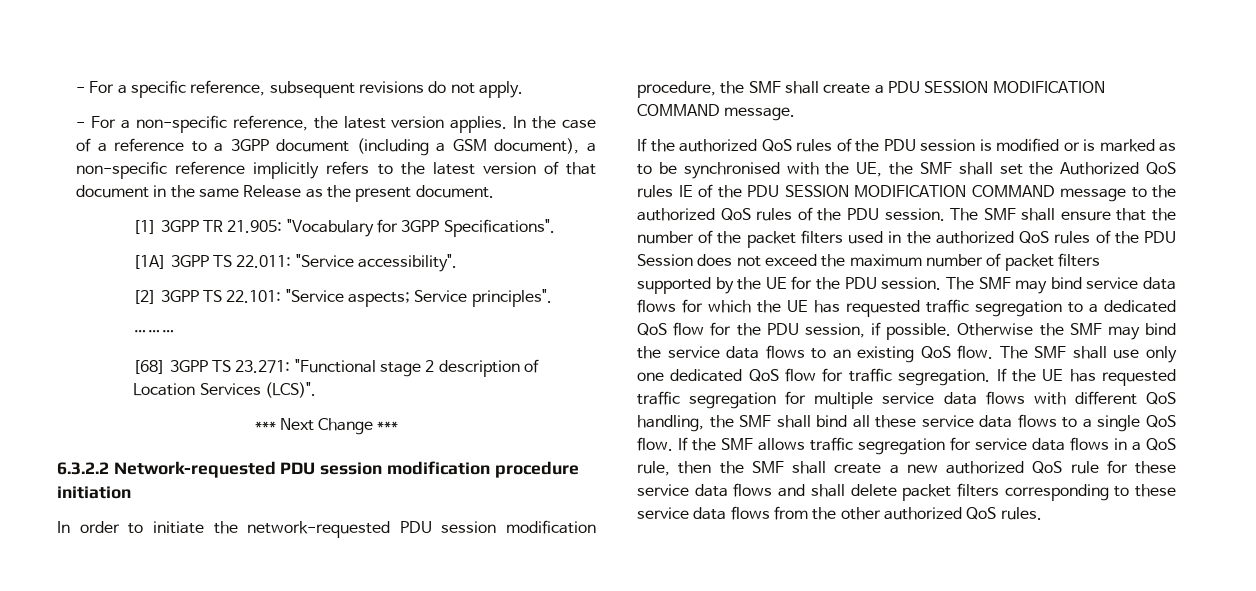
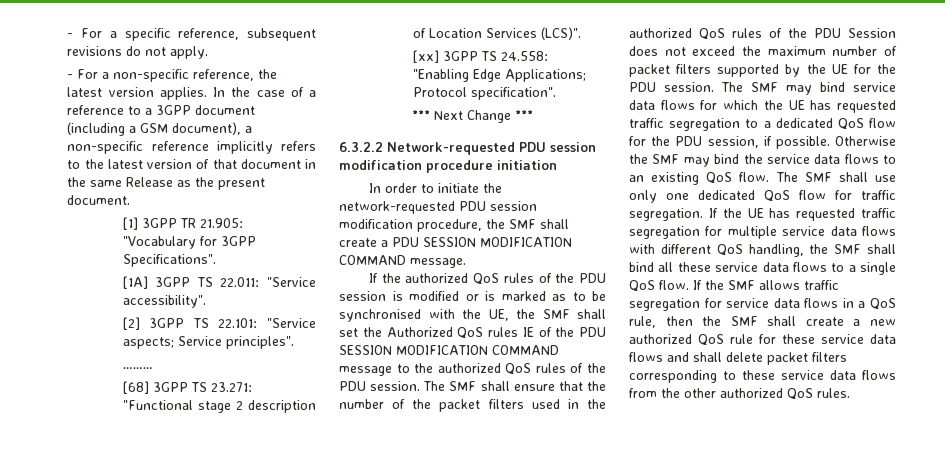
+ [xx] 3GPP TS 24.558: "Enabling Edge Applications; Protocol specification".

